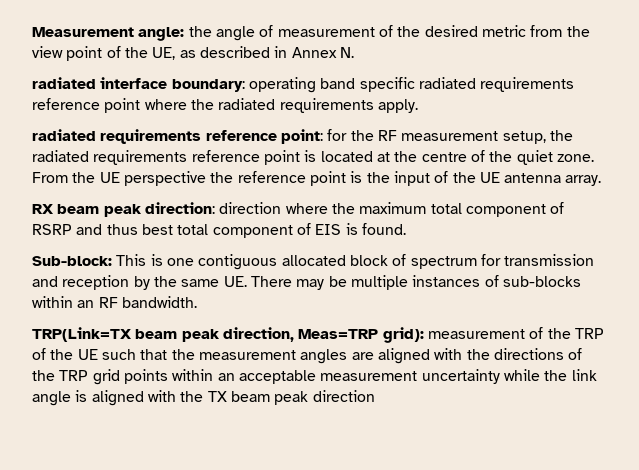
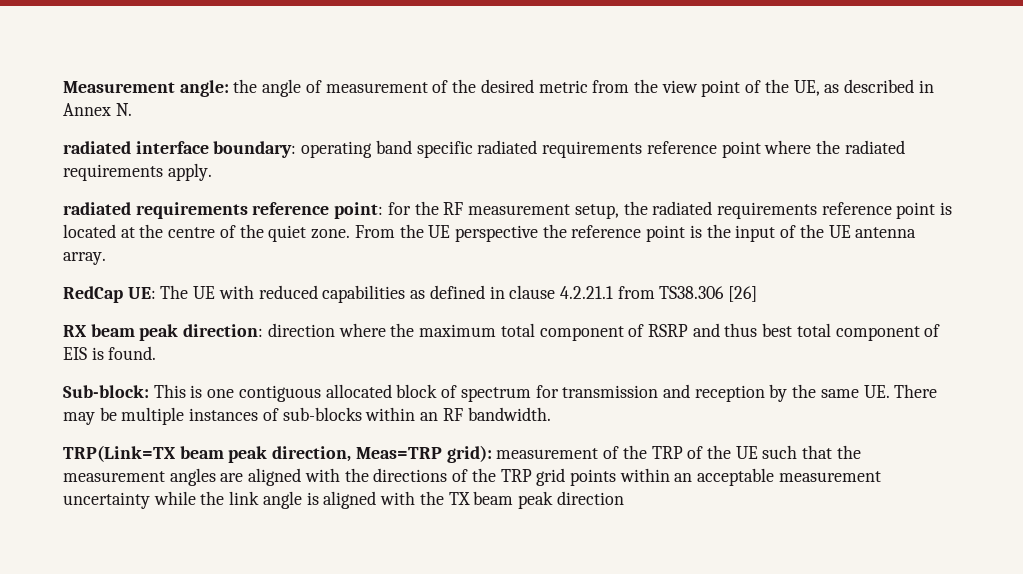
+ RedCap UE: The UE with reduced capabilities as defined in clause 4.2.21.1 from TS38.306 [26]

